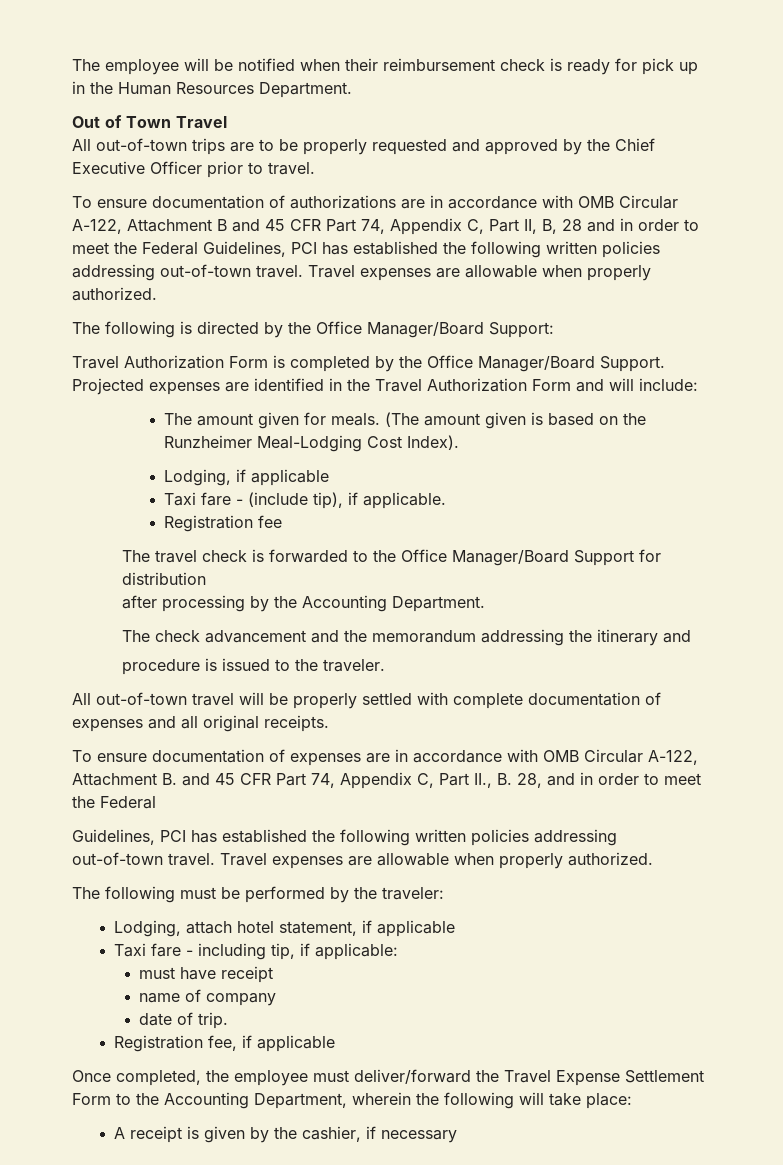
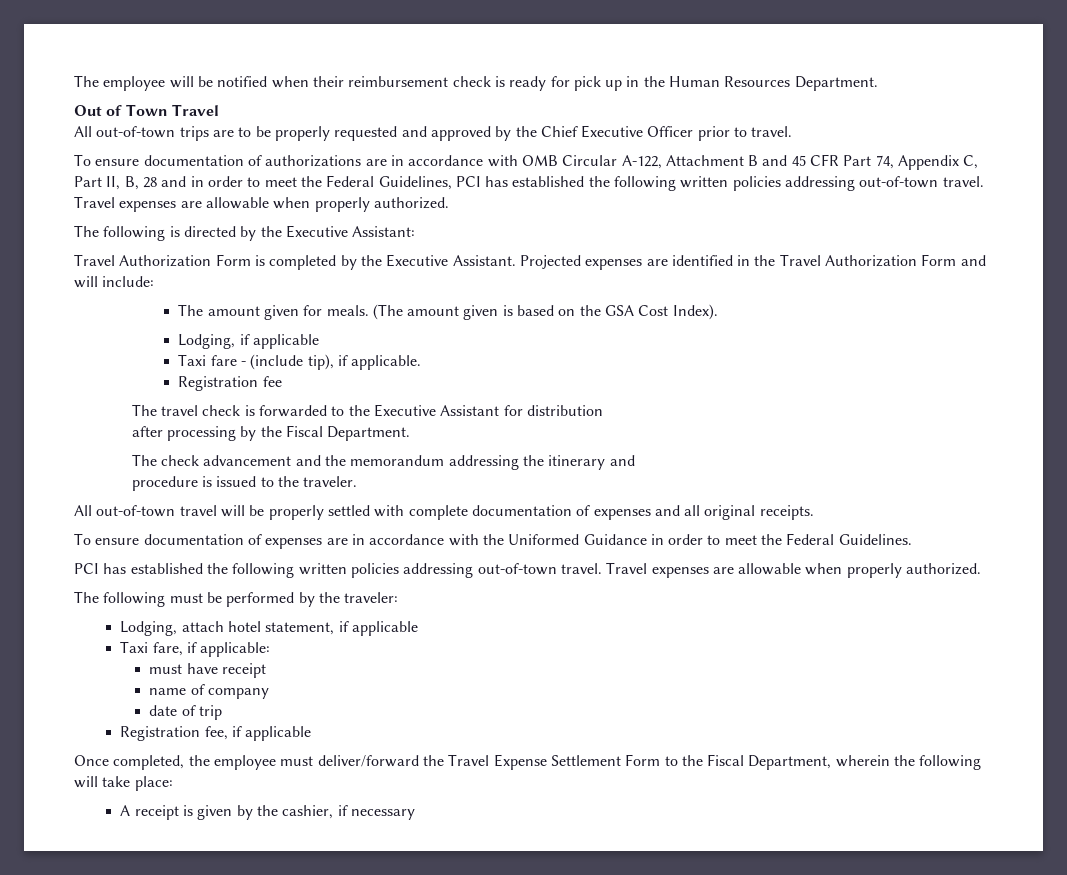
- The following is directed by the Office Manager/Board Support:
+ The following is directed by the Executive Assistant:
- Travel Authorization Form is completed by the Office Manager/Board Support.
+ Travel Authorization Form is completed by the Executive Assistant.
- (The amount given is based on the Runzheimer Meal-Lodging Cost Index).
+ (The amount given is based on the GSA Cost Index).
- The travel check is forwarded to the Office Manager/Board Support for distribution
+ The travel check is forwarded to the Executive Assistant for distribution
- after processing by the Accounting Department.
+ after processing by the Fiscal Department.
- To ensure documentation of expenses are in accordance with OMB Circular A-122, Attachment B. and 45 CFR Part 74, Appendix C, Part II., B. 28, and in order to meet the Federal
- Guidelines, PCI has established the following written policies addressing out-of-town travel.
+ To ensure documentation of expenses are in accordance with the Uniformed Guidance in order to meet the Federal Guidelines.
+ PCI has established the following written policies addressing out-of-town travel.
- Taxi fare - including tip, if applicable:
+ Taxi fare, if applicable:
- date of trip.
+ date of trip
- Once completed, the employee must deliver/forward the Travel Expense Settlement Form to the Accounting Department, wherein the following will take place:
+ Once completed, the employee must deliver/forward the Travel Expense Settlement Form to the Fiscal Department, wherein the following will take place:

